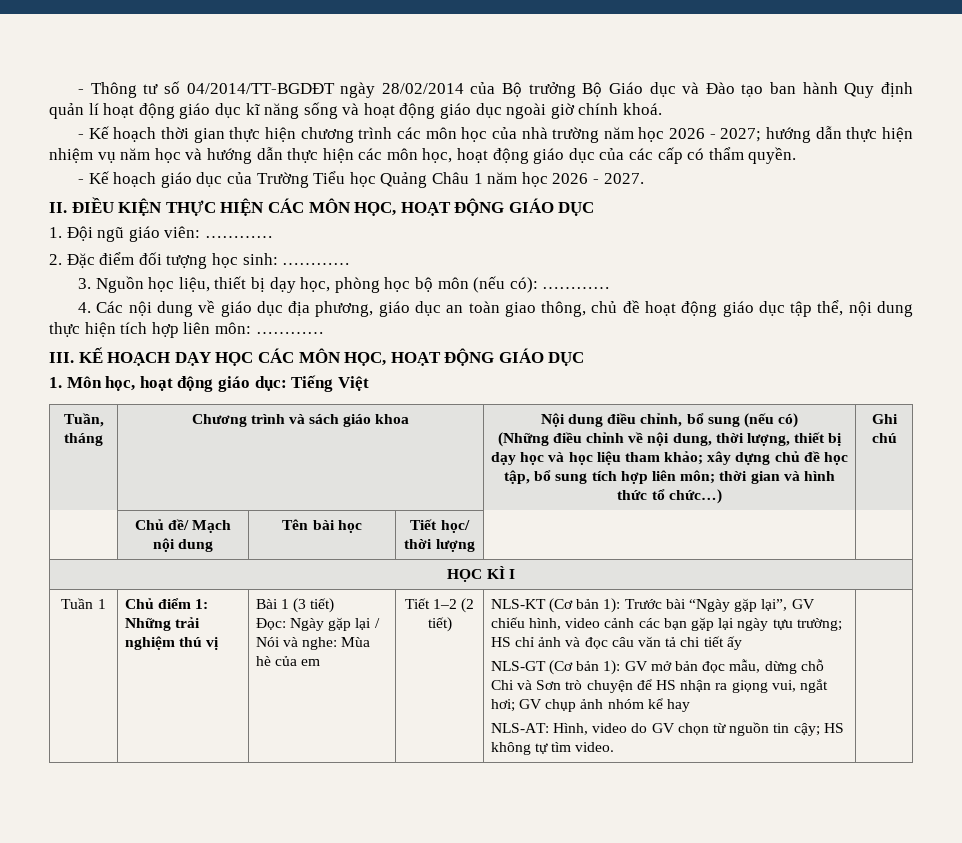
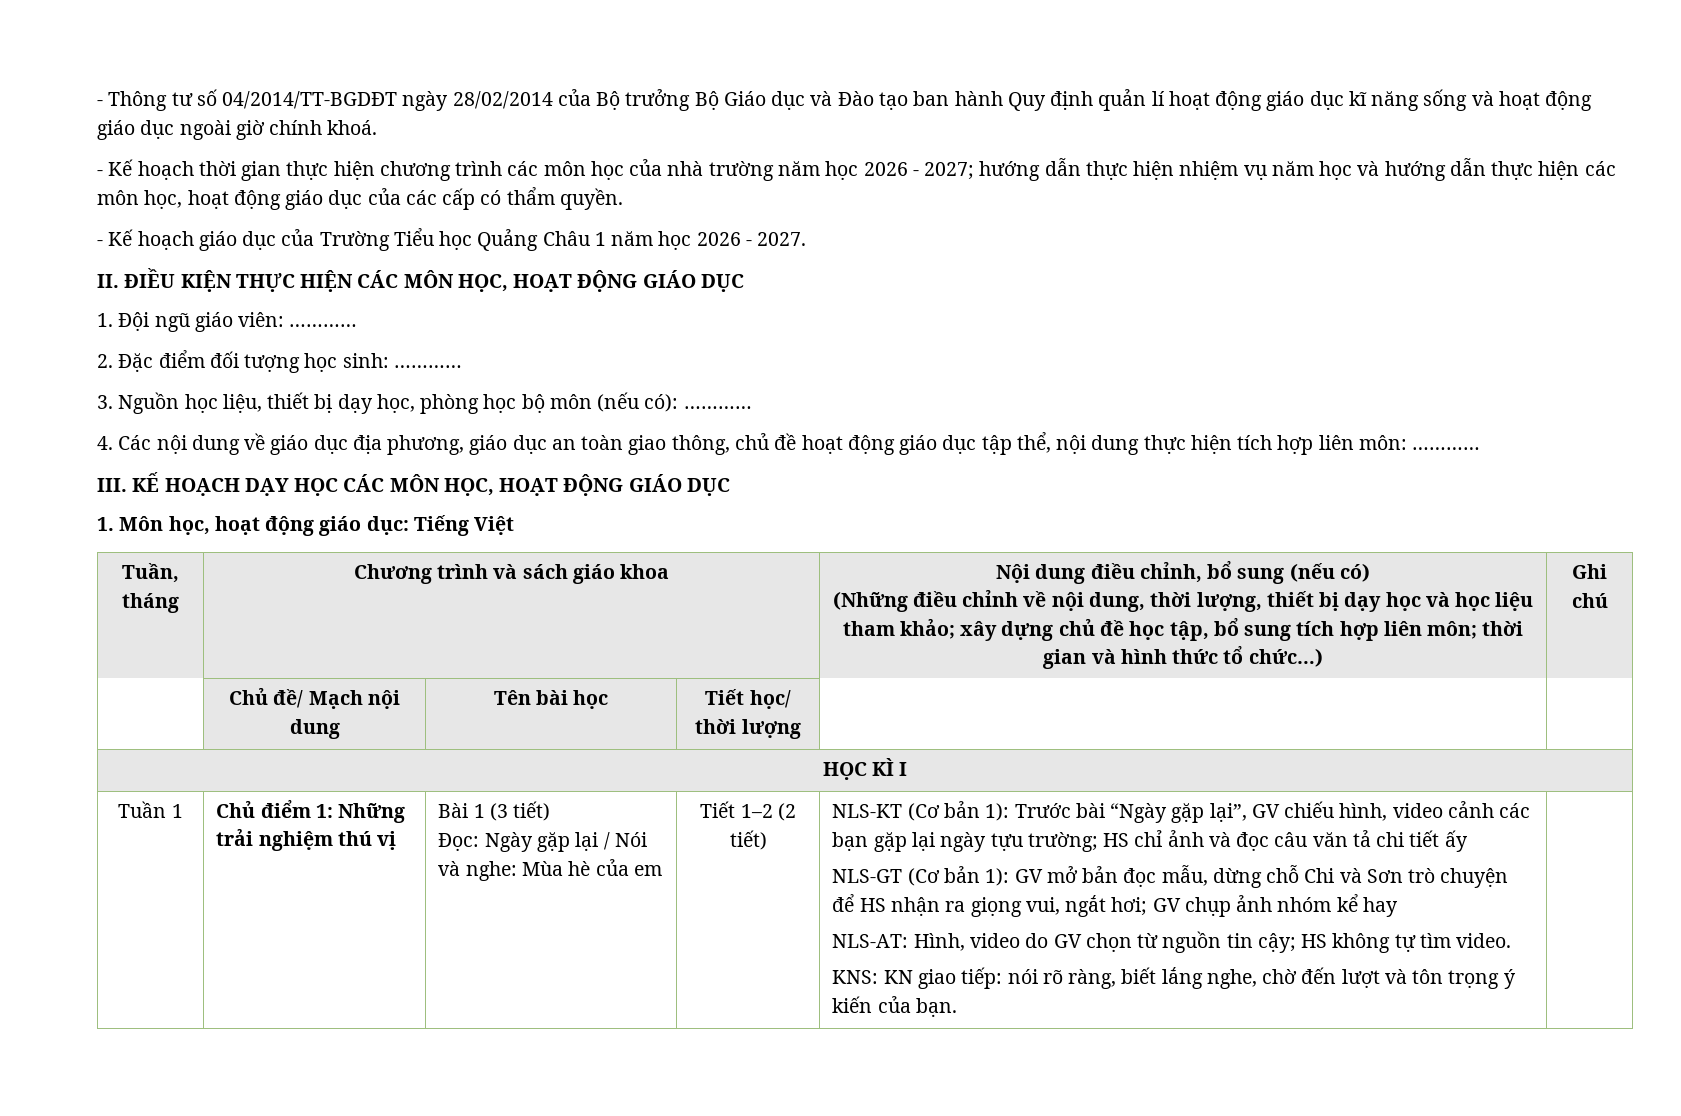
+ KNS: KN giao tiếp: nói rõ ràng, biết lắng nghe, chờ đến lượt và tôn trọng ý kiến của bạn.

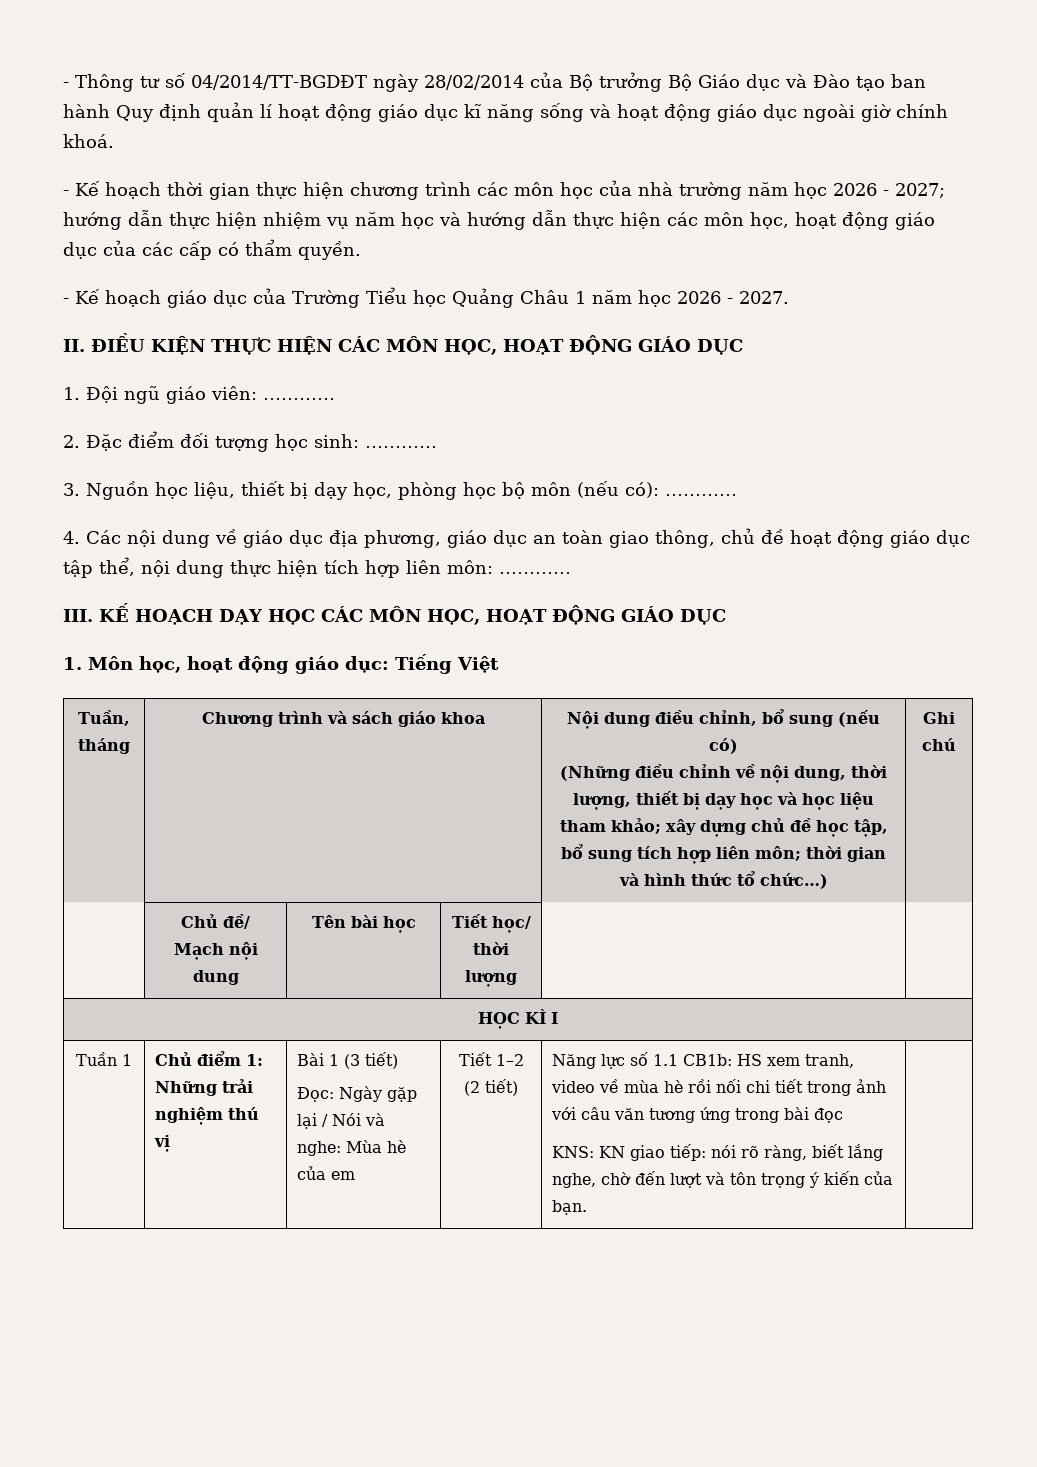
- NLS-KT (Cơ bản 1): Trước bài “Ngày gặp lại”, GV chiếu hình, video cảnh các bạn gặp lại ngày tựu trường; HS chỉ ảnh và đọc câu văn tả chi tiết ấy
- NLS-GT (Cơ bản 1): GV mở bản đọc mẫu, dừng chỗ Chi và Sơn trò chuyện để HS nhận ra giọng vui, ngắt hơi; GV chụp ảnh nhóm kể hay
- NLS-AT: Hình, video do GV chọn từ nguồn tin cậy; HS không tự tìm video.
+ Năng lực số 1.1 CB1b: HS xem tranh, video về mùa hè rồi nối chi tiết trong ảnh với câu văn tương ứng trong bài đọc

